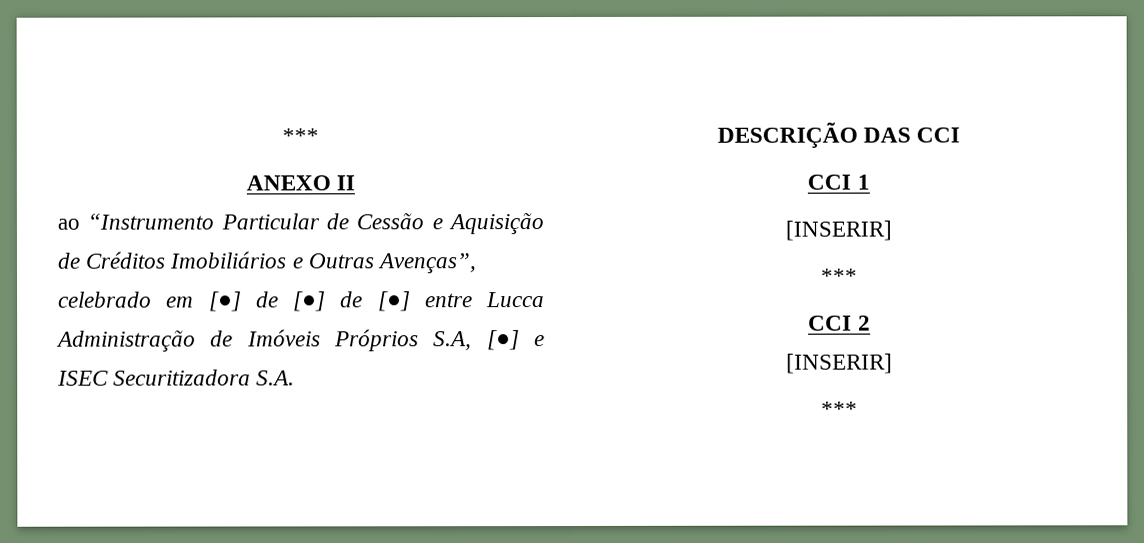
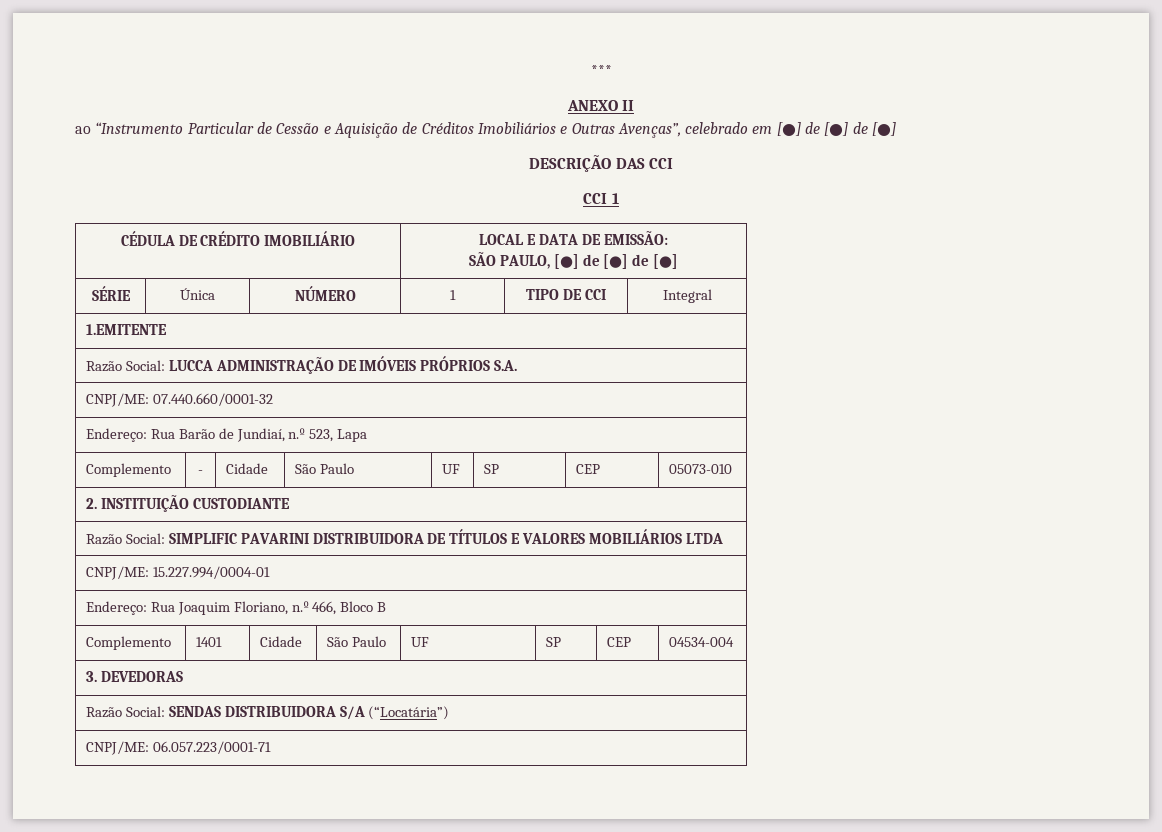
- ao “Instrumento Particular de Cessão e Aquisição de Créditos Imobiliários e Outras Avenças”, celebrado em [●] de [●] de [●] entre Lucca Administração de Imóveis Próprios S.A, [●] e ISEC Securitizadora S.A.
+ ao “Instrumento Particular de Cessão e Aquisição de Créditos Imobiliários e Outras Avenças”, celebrado em [●] de [●] de [●]
  DESCRIÇÃO DAS CCI
  CCI 1
- [INSERIR]
- ***
- CCI 2
- [INSERIR]
- ***
+ CÉDULA DE CRÉDITO IMOBILIÁRIO | LOCAL E DATA DE EMISSÃO:
+ SÃO PAULO, [●] de [●] de [●]
+ SÉRIE | Única | NÚMERO | 1 | TIPO DE CCI | Integral
+ 1.EMITENTE
+ Razão Social: LUCCA ADMINISTRAÇÃO DE IMÓVEIS PRÓPRIOS S.A.
+ CNPJ/ME: 07.440.660/0001-32
+ Endereço: Rua Barão de Jundiaí, n.º 523, Lapa
+ Complemento | - | Cidade | São Paulo | UF | SP | CEP | 05073-010
+ 2. INSTITUIÇÃO CUSTODIANTE
+ Razão Social: SIMPLIFIC PAVARINI DISTRIBUIDORA DE TÍTULOS E VALORES MOBILIÁRIOS LTDA
+ CNPJ/ME: 15.227.994/0004-01
+ Endereço: Rua Joaquim Floriano, n.º 466, Bloco B
+ Complemento | 1401 | Cidade | São Paulo | UF | SP | CEP | 04534-004
+ 3. DEVEDORAS
+ Razão Social: SENDAS DISTRIBUIDORA S/A (“Locatária”)
+ CNPJ/ME: 06.057.223/0001-71

